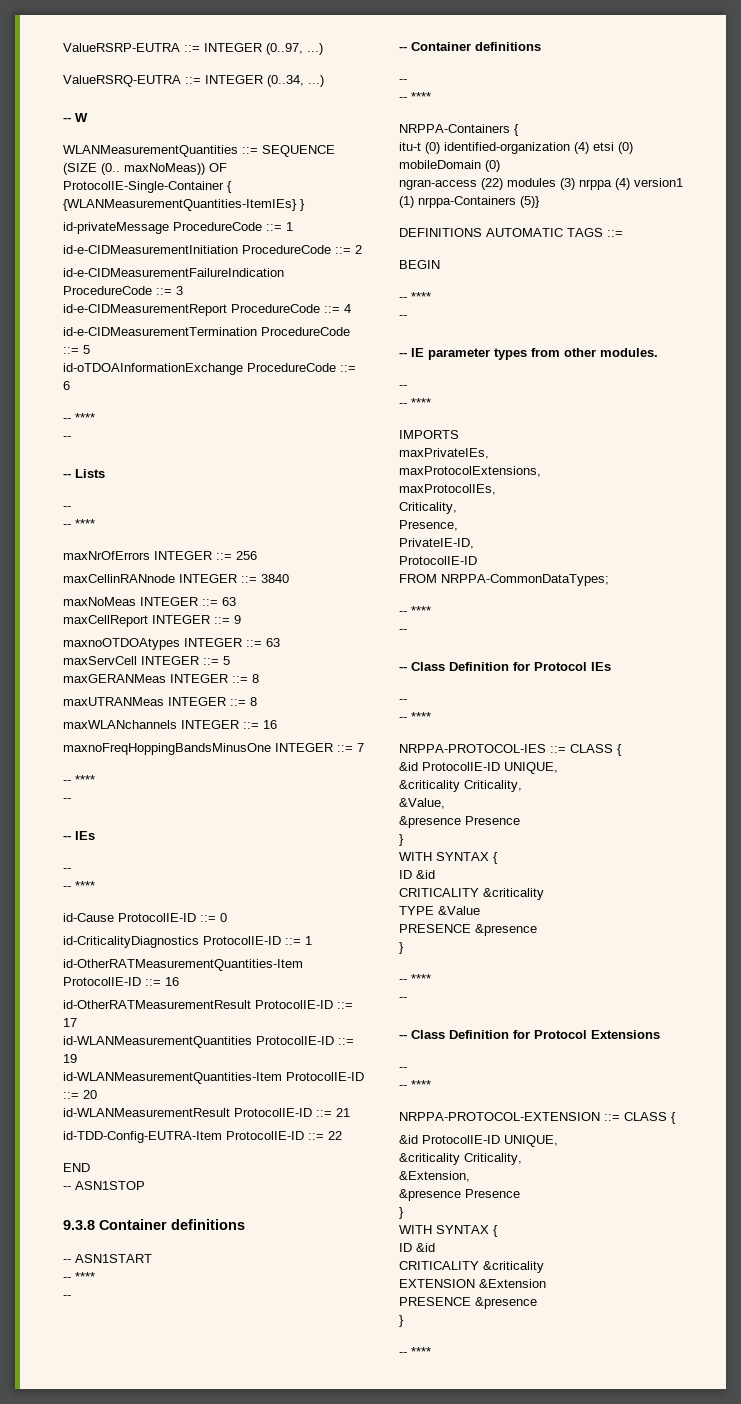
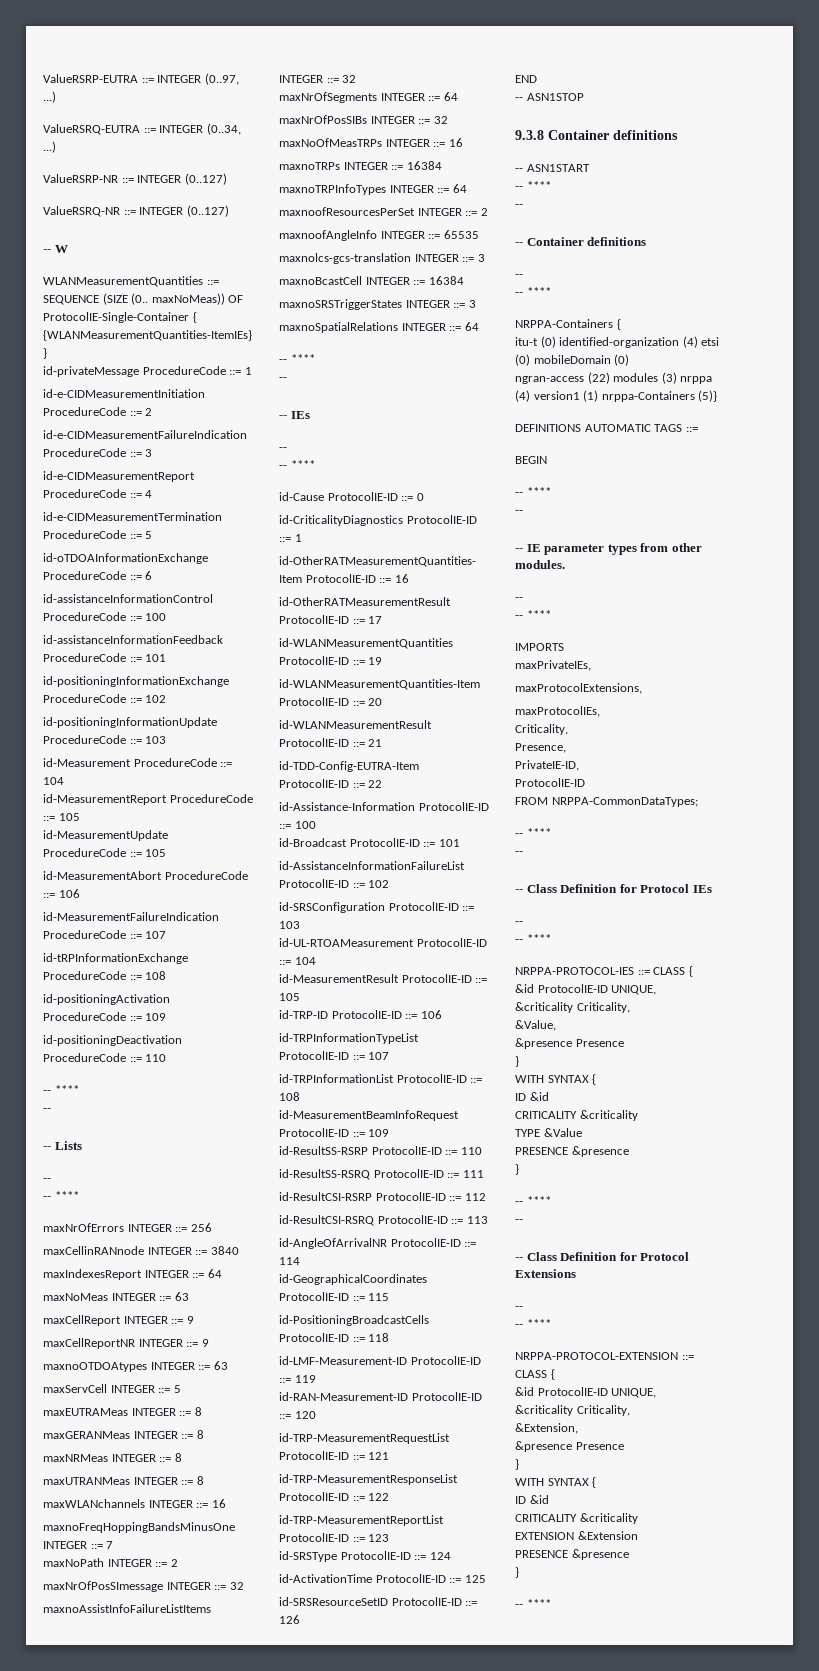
+ ValueRSRP-NR ::= INTEGER (0..127)
+ ValueRSRQ-NR ::= INTEGER (0..127)
+ id-assistanceInformationControl ProcedureCode ::= 100
+ id-assistanceInformationFeedback ProcedureCode ::= 101
+ id-positioningInformationExchange ProcedureCode ::= 102
+ id-positioningInformationUpdate ProcedureCode ::= 103
+ id-Measurement ProcedureCode ::= 104
+ id-MeasurementReport ProcedureCode ::= 105
+ id-MeasurementUpdate ProcedureCode ::= 105
+ id-MeasurementAbort ProcedureCode ::= 106
+ id-MeasurementFailureIndication ProcedureCode ::= 107
+ id-tRPInformationExchange ProcedureCode ::= 108
+ id-positioningActivation ProcedureCode ::= 109
+ id-positioningDeactivation ProcedureCode ::= 110
+ maxIndexesReport INTEGER ::= 64
+ maxCellReportNR INTEGER ::= 9
+ maxEUTRAMeas INTEGER ::= 8
+ maxNRMeas INTEGER ::= 8
+ maxNoPath INTEGER ::= 2
+ maxNrOfPosSImessage INTEGER ::= 32
+ maxnoAssistInfoFailureListItems INTEGER ::= 32
+ maxNrOfSegments INTEGER ::= 64
+ maxNrOfPosSIBs INTEGER ::= 32
+ maxNoOfMeasTRPs INTEGER ::= 16
+ maxnoTRPs INTEGER ::= 16384
+ maxnoTRPInfoTypes INTEGER ::= 64
+ maxnoofResourcesPerSet INTEGER ::= 2
+ maxnoofAngleInfo INTEGER ::= 65535
+ maxnolcs-gcs-translation INTEGER ::= 3
+ maxnoBcastCell INTEGER ::= 16384
+ maxnoSRSTriggerStates INTEGER ::= 3
+ maxnoSpatialRelations INTEGER ::= 64
+ id-Assistance-Information ProtocolIE-ID ::= 100
+ id-Broadcast ProtocolIE-ID ::= 101
+ id-AssistanceInformationFailureList ProtocolIE-ID ::= 102
+ id-SRSConfiguration ProtocolIE-ID ::= 103
+ id-UL-RTOAMeasurement ProtocolIE-ID ::= 104
+ id-MeasurementResult ProtocolIE-ID ::= 105
+ id-TRP-ID ProtocolIE-ID ::= 106
+ id-TRPInformationTypeList ProtocolIE-ID ::= 107
+ id-TRPInformationList ProtocolIE-ID ::= 108
+ id-MeasurementBeamInfoRequest ProtocolIE-ID ::= 109
+ id-ResultSS-RSRP ProtocolIE-ID ::= 110
+ id-ResultSS-RSRQ ProtocolIE-ID ::= 111
+ id-ResultCSI-RSRP ProtocolIE-ID ::= 112
+ id-ResultCSI-RSRQ ProtocolIE-ID ::= 113
+ id-AngleOfArrivalNR ProtocolIE-ID ::= 114
+ id-GeographicalCoordinates ProtocolIE-ID ::= 115
+ id-PositioningBroadcastCells ProtocolIE-ID ::= 118
+ id-LMF-Measurement-ID ProtocolIE-ID ::= 119
+ id-RAN-Measurement-ID ProtocolIE-ID ::= 120
+ id-TRP-MeasurementRequestList ProtocolIE-ID ::= 121
+ id-TRP-MeasurementResponseList ProtocolIE-ID ::= 122
+ id-TRP-MeasurementReportList ProtocolIE-ID ::= 123
+ id-SRSType ProtocolIE-ID ::= 124
+ id-ActivationTime ProtocolIE-ID ::= 125
+ id-SRSResourceSetID ProtocolIE-ID ::= 126

